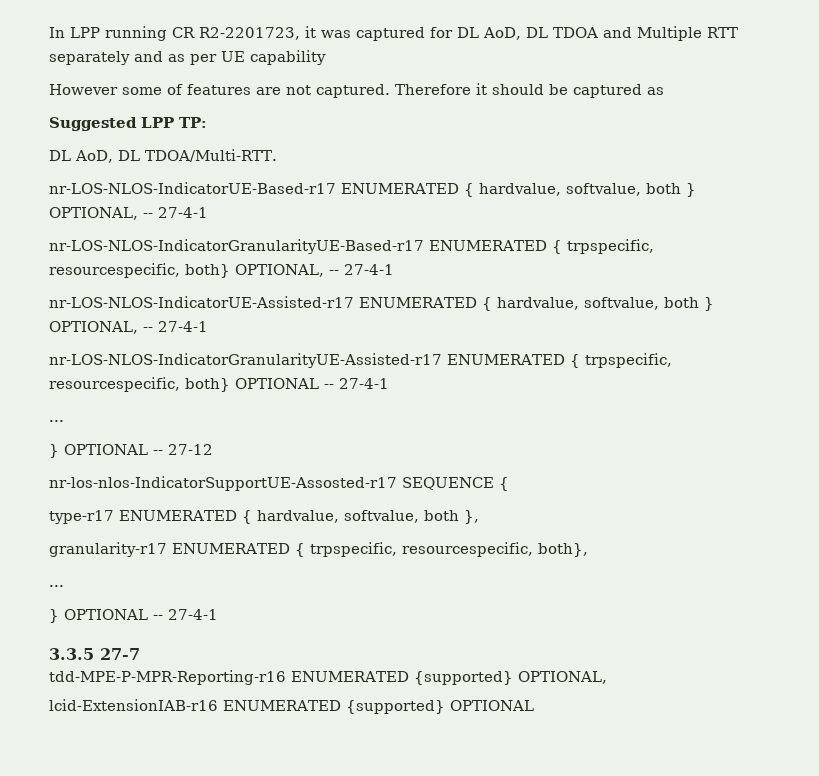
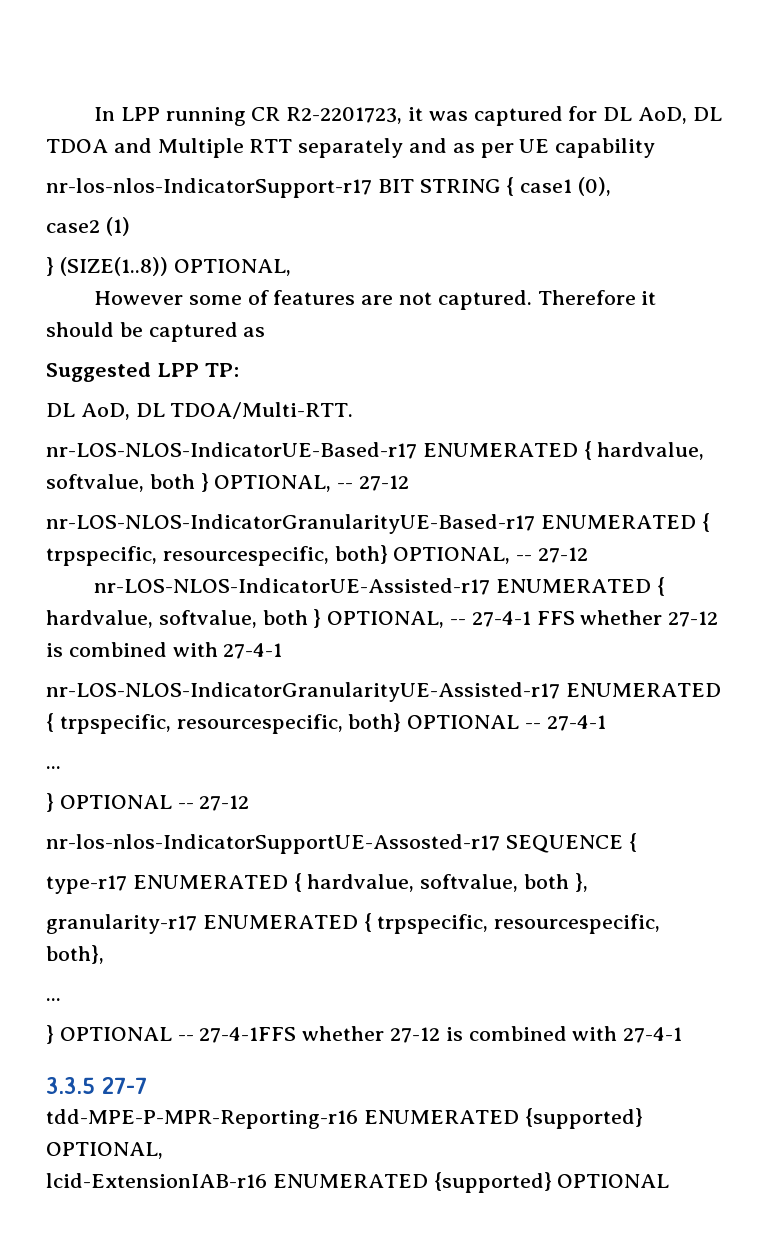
+ nr-los-nlos-IndicatorSupport-r17 BIT STRING { case1 (0),
+ case2 (1)
+ } (SIZE(1..8)) OPTIONAL,
- nr-LOS-NLOS-IndicatorUE-Based-r17 ENUMERATED { hardvalue, softvalue, both } OPTIONAL, -- 27-4-1
+ nr-LOS-NLOS-IndicatorUE-Based-r17 ENUMERATED { hardvalue, softvalue, both } OPTIONAL, -- 27-12
- nr-LOS-NLOS-IndicatorGranularityUE-Based-r17 ENUMERATED { trpspecific, resourcespecific, both} OPTIONAL, -- 27-4-1
+ nr-LOS-NLOS-IndicatorGranularityUE-Based-r17 ENUMERATED { trpspecific, resourcespecific, both} OPTIONAL, -- 27-12
- nr-LOS-NLOS-IndicatorUE-Assisted-r17 ENUMERATED { hardvalue, softvalue, both } OPTIONAL, -- 27-4-1
+ nr-LOS-NLOS-IndicatorUE-Assisted-r17 ENUMERATED { hardvalue, softvalue, both } OPTIONAL, -- 27-4-1 FFS whether 27-12 is combined with 27-4-1
- } OPTIONAL -- 27-4-1
+ } OPTIONAL -- 27-4-1FFS whether 27-12 is combined with 27-4-1

